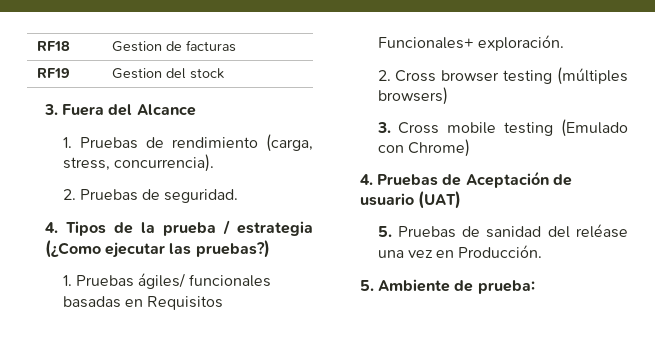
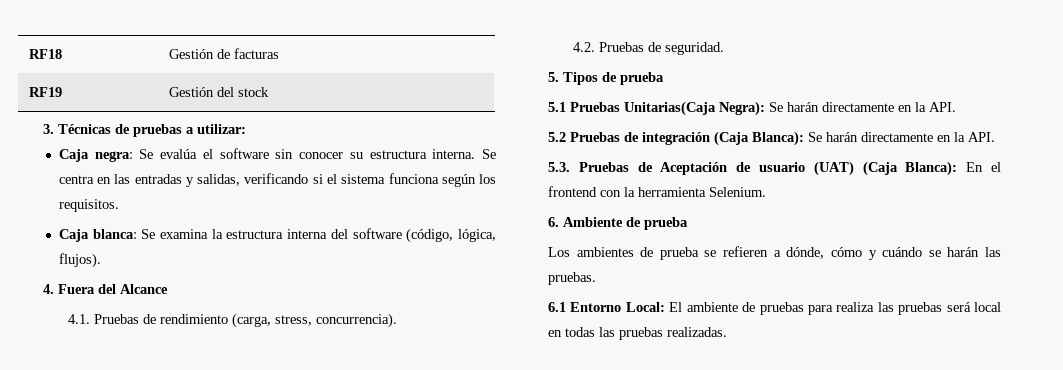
- RF18 | Gestion de facturas
+ RF18 | Gestión de facturas
- RF19 | Gestion del stock
+ RF19 | Gestión del stock
- 3. Fuera del Alcance
+ 3. Técnicas de pruebas a utilizar:
+ Caja negra: Se evalúa el software sin conocer su estructura interna. Se centra en las entradas y salidas, verificando si el sistema funciona según los requisitos.
+ Caja blanca: Se examina la estructura interna del software (código, lógica, flujos).
+ 4. Fuera del Alcance
- 1. Pruebas de rendimiento (carga, stress, concurrencia).
+ 4.1. Pruebas de rendimiento (carga, stress, concurrencia).
- 2. Pruebas de seguridad.
+ 4.2. Pruebas de seguridad.
- 4. Tipos de la prueba / estrategia (¿Como ejecutar las pruebas?)
- 1. Pruebas ágiles/ funcionales basadas en Requisitos Funcionales+ exploración.
- 2. Cross browser testing (múltiples browsers)
- 3. Cross mobile testing (Emulado con Chrome)
- 4. Pruebas de Aceptación de usuario (UAT)
- 5. Pruebas de sanidad del reléase una vez en Producción.
- 5. Ambiente de prueba:
+ 5. Tipos de prueba
+ 5.1 Pruebas Unitarias(Caja Negra): Se harán directamente en la API.
+ 5.2 Pruebas de integración (Caja Blanca): Se harán directamente en la API.
+ 5.3. Pruebas de Aceptación de usuario (UAT) (Caja Blanca): En el frontend con la herramienta Selenium.
+ 6. Ambiente de prueba
+ Los ambientes de prueba se refieren a dónde, cómo y cuándo se harán las pruebas.
+ 6.1 Entorno Local: El ambiente de pruebas para realiza las pruebas será local en todas las pruebas realizadas.

